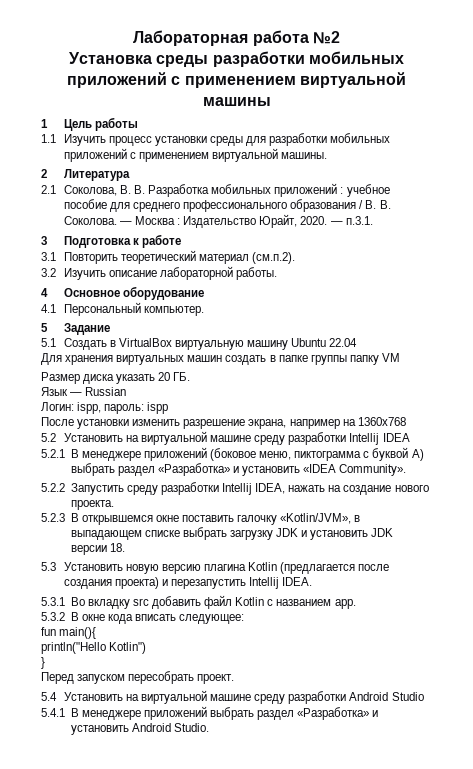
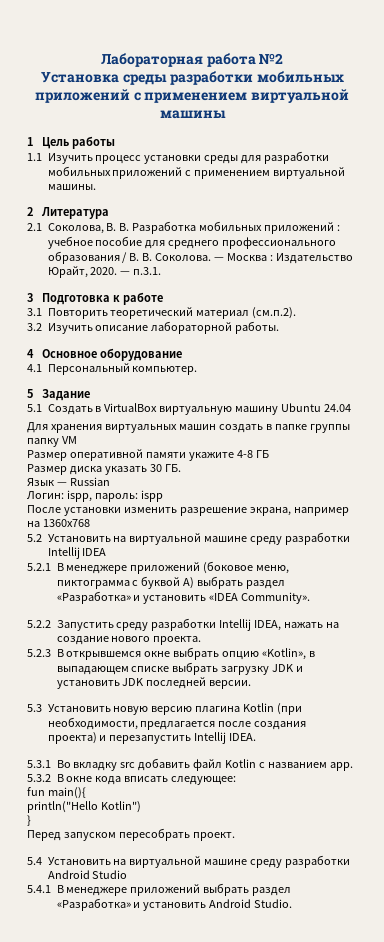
- 5.1 Создать в VirtualBox виртуальную машину Ubuntu 22.04
+ 5.1 Создать в VirtualBox виртуальную машину Ubuntu 24.04
+ Размер оперативной памяти укажите 4-8 ГБ
- Размер диска указать 20 ГБ.
+ Размер диска указать 30 ГБ.
- 5.2.3 В открывшемся окне поставить галочку «Kotlin/JVM», в выпадающем списке выбрать загрузку JDK и установить JDK версии 18.
+ 5.2.3 В открывшемся окне выбрать опцию «Kotlin», в выпадающем списке выбрать загрузку JDK и установить JDK последней версии.
- 5.3 Установить новую версию плагина Kotlin (предлагается после создания проекта) и перезапустить Intellij IDEA.
+ 5.3 Установить новую версию плагина Kotlin (при необходимости, предлагается после создания проекта) и перезапустить Intellij IDEA.

